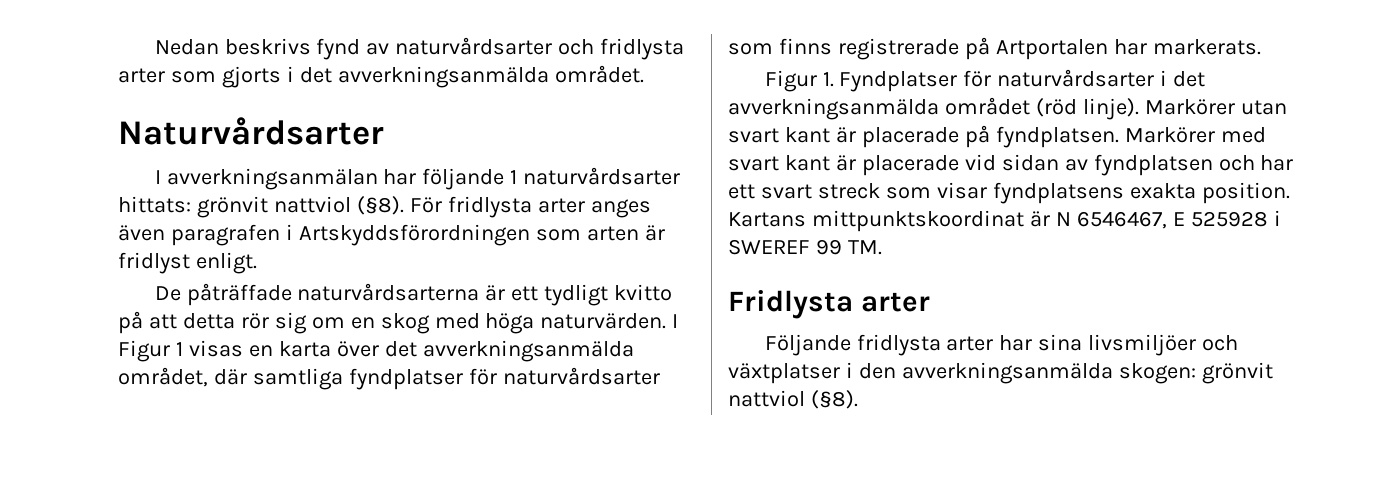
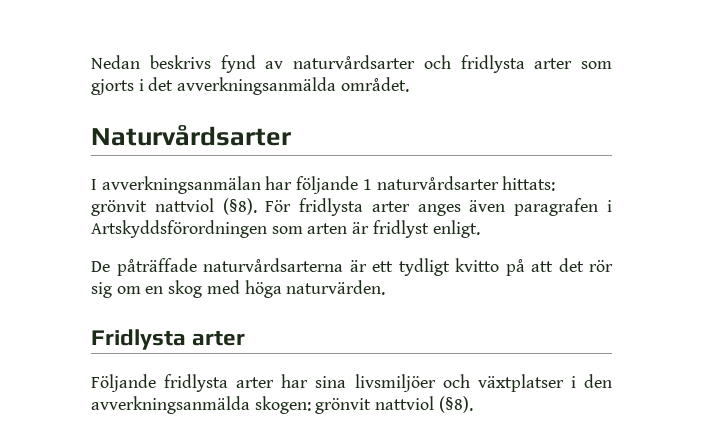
- De påträffade naturvårdsarterna är ett tydligt kvitto på att detta rör sig om en skog med höga naturvärden. I Figur 1 visas en karta över det avverkningsanmälda området, där samtliga fyndplatser för naturvårdsarter som finns registrerade på Artportalen har markerats.
- Figur 1. Fyndplatser för naturvårdsarter i det avverkningsanmälda området (röd linje). Markörer utan svart kant är placerade på fyndplatsen. Markörer med svart kant är placerade vid sidan av fyndplatsen och har ett svart streck som visar fyndplatsens exakta position. Kartans mittpunktskoordinat är N 6546467, E 525928 i SWEREF 99 TM.
+ De påträffade naturvårdsarterna är ett tydligt kvitto på att det rör sig om en skog med höga naturvärden.

